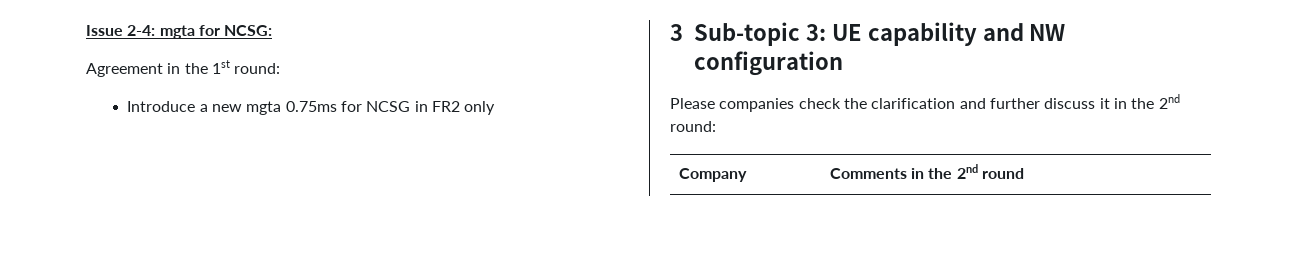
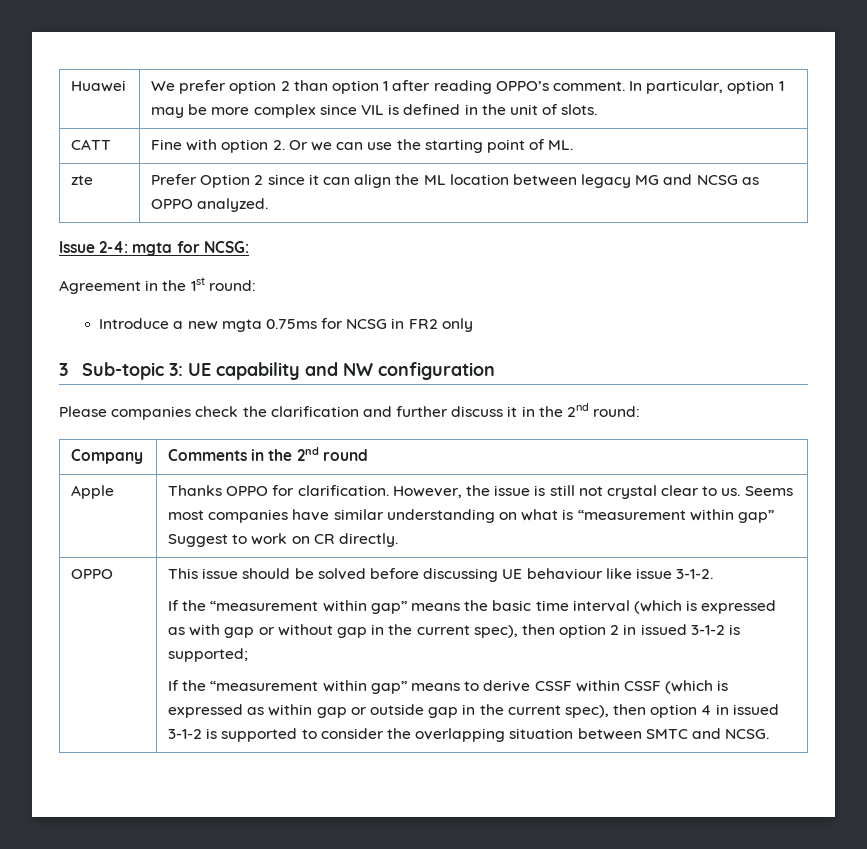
+ Huawei | We prefer option 2 than option 1 after reading OPPO’s comment. In particular, option 1 may be more complex since VIL is defined in the unit of slots.
+ CATT | Fine with option 2. Or we can use the starting point of ML.
+ zte | Prefer Option 2 since it can align the ML location between legacy MG and NCSG as OPPO analyzed.
+ Apple | Thanks OPPO for clarification. However, the issue is still not crystal clear to us. Seems most companies have similar understanding on what is “measurement within gap” Suggest to work on CR directly.
+ OPPO | This issue should be solved before discussing UE behaviour like issue 3-1-2.
+ If the “measurement within gap” means the basic time interval (which is expressed as with gap or without gap in the current spec), then option 2 in issued 3-1-2 is supported;
+ If the “measurement within gap” means to derive CSSF within CSSF (which is expressed as within gap or outside gap in the current spec), then option 4 in issued 3-1-2 is supported to consider the overlapping situation between SMTC and NCSG.

